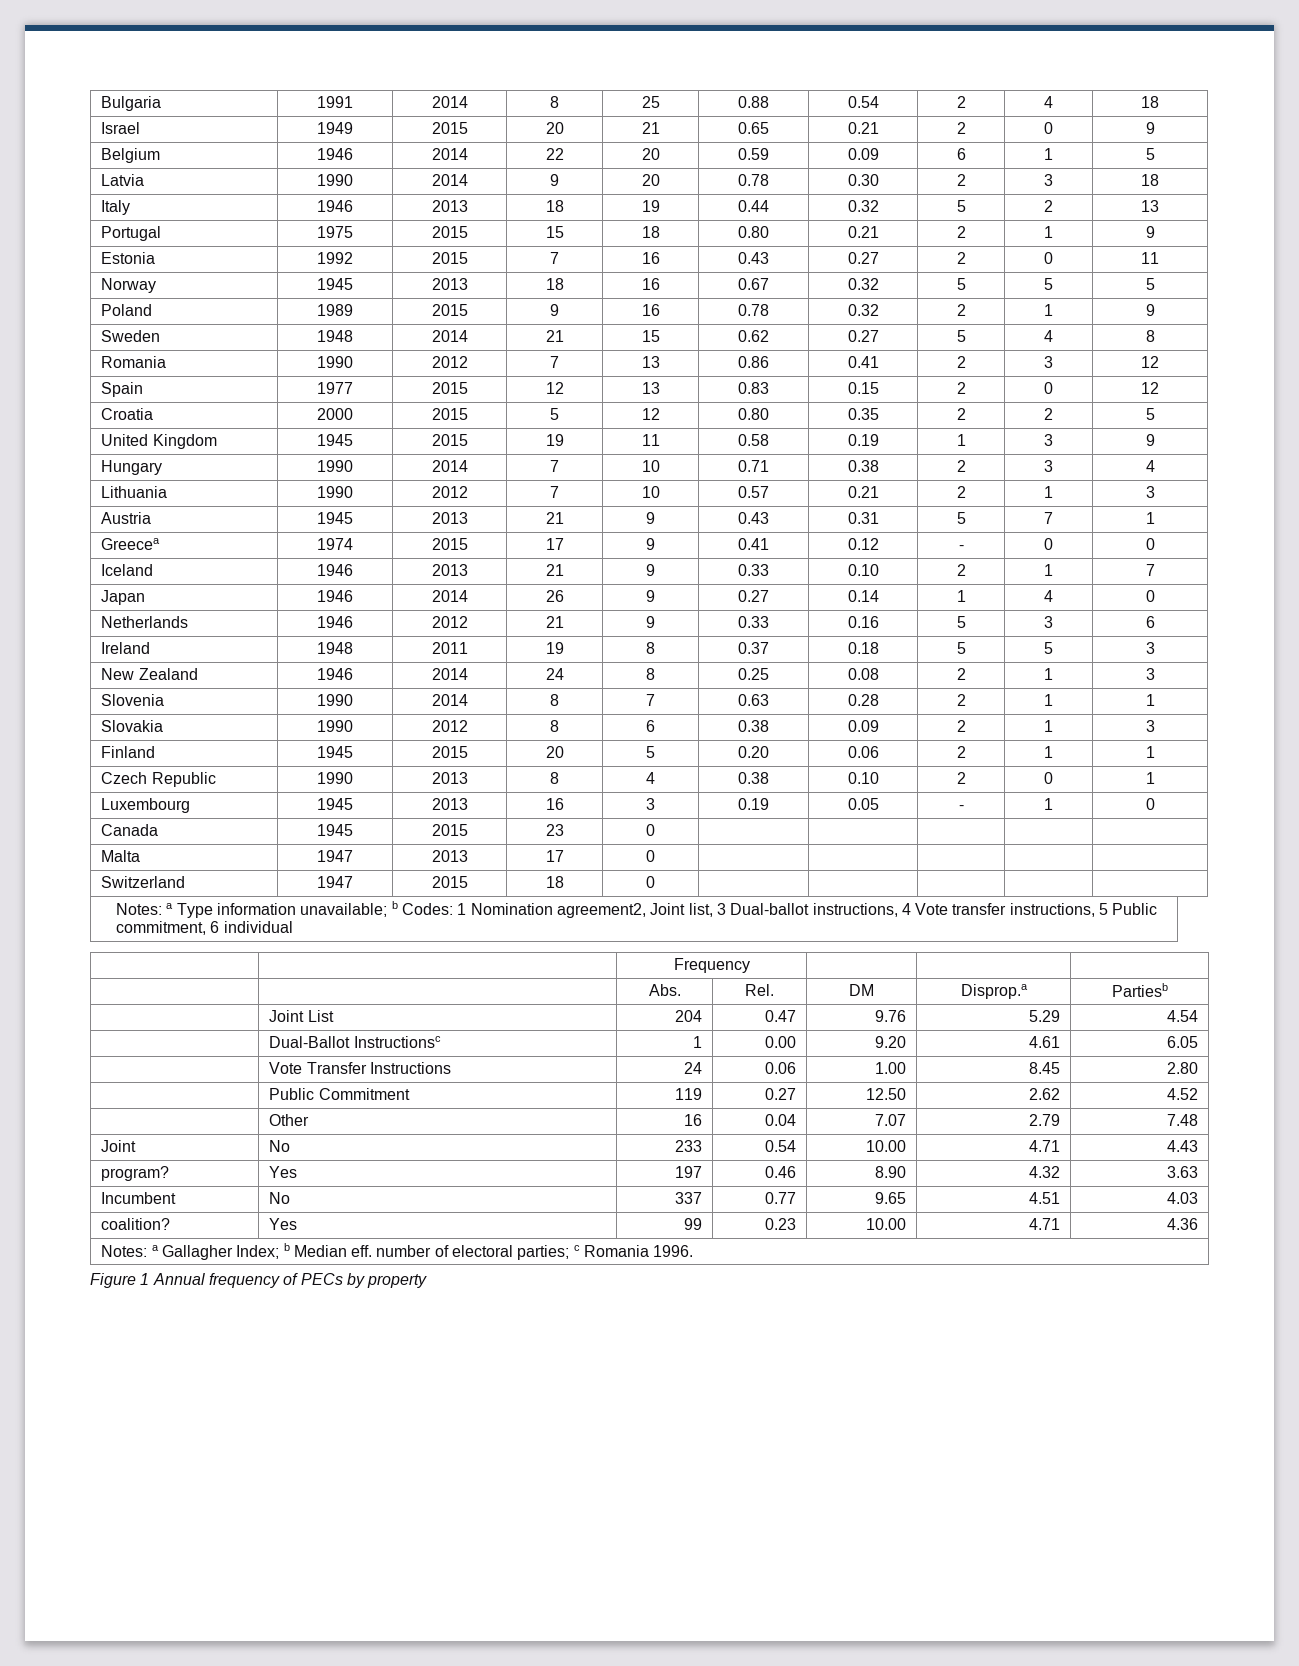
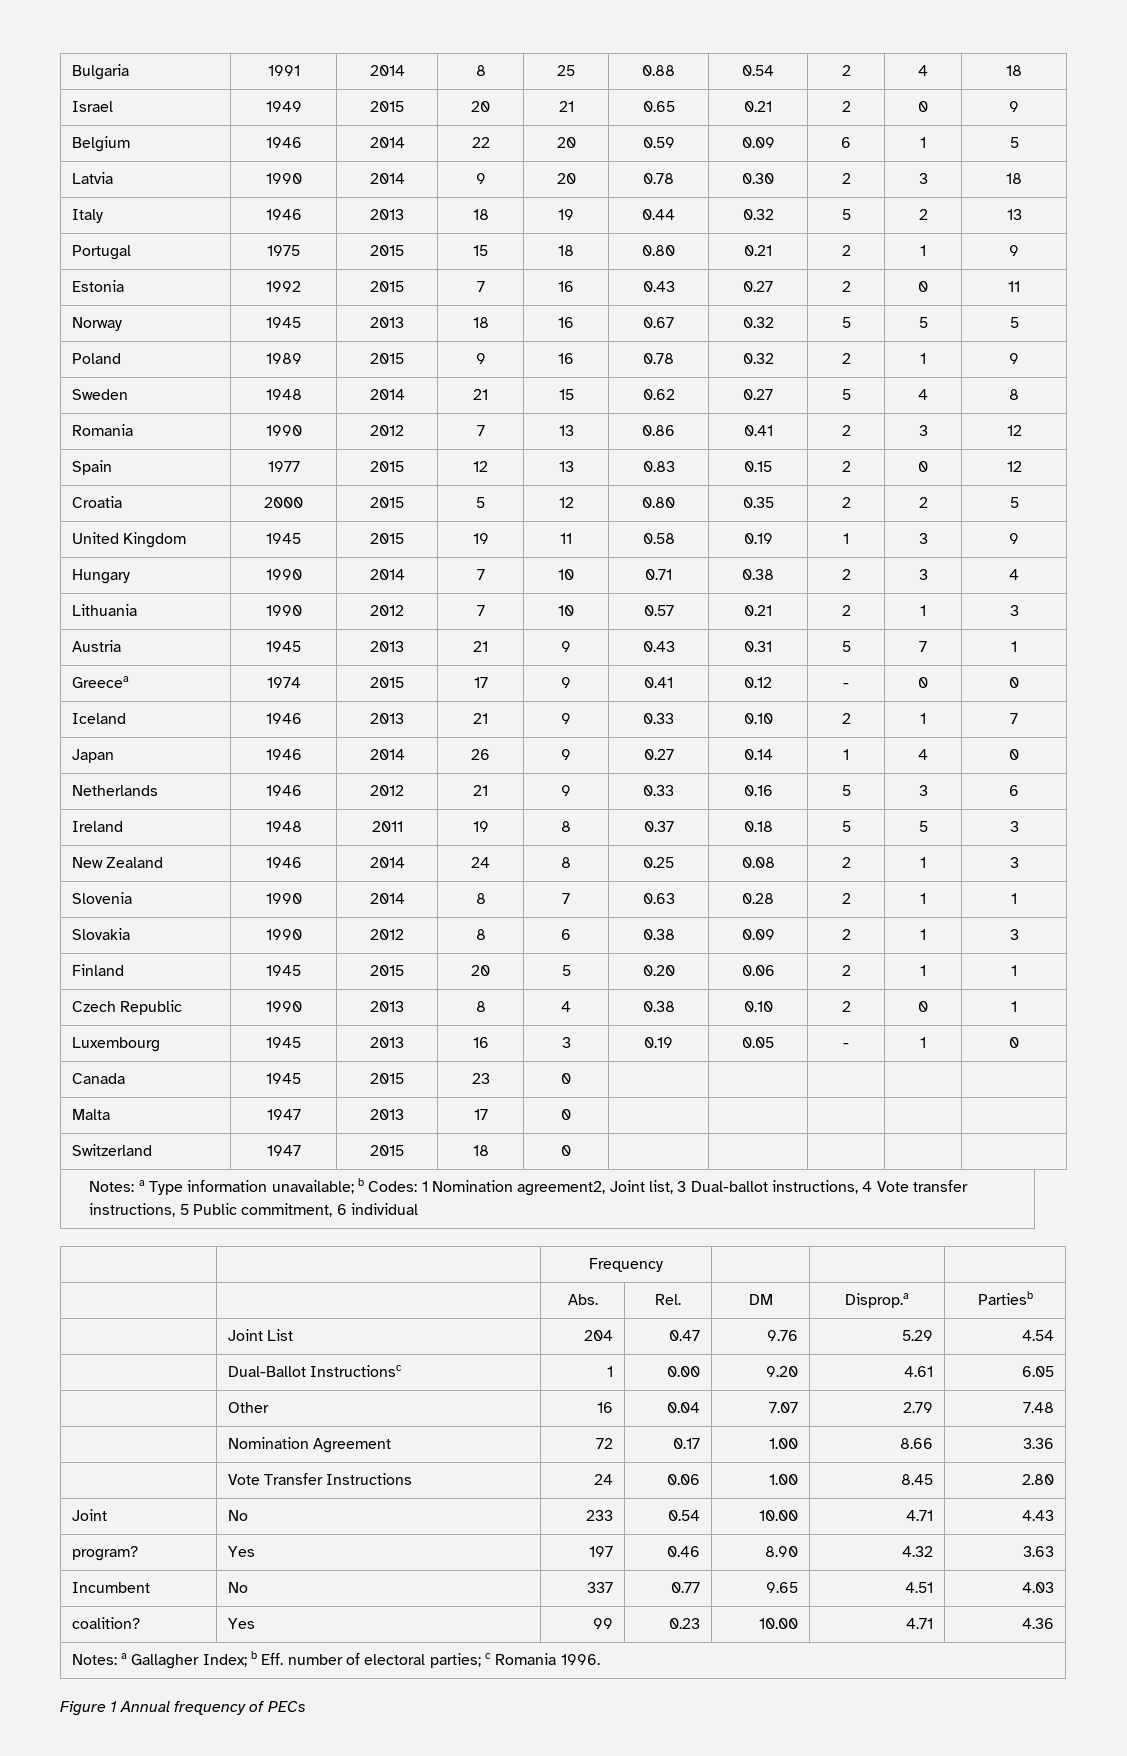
+ | Other | 16 | 0.04 | 7.07 | 2.79 | 7.48
+ | Nomination Agreement | 72 | 0.17 | 1.00 | 8.66 | 3.36
- | Public Commitment | 119 | 0.27 | 12.50 | 2.62 | 4.52
- | Other | 16 | 0.04 | 7.07 | 2.79 | 7.48
- Notes: a Gallagher Index; b Median eff. number of electoral parties; c Romania 1996.
+ Notes: a Gallagher Index; b Eff. number of electoral parties; c Romania 1996.
- Figure 1 Annual frequency of PECs by property
+ Figure 1 Annual frequency of PECs

